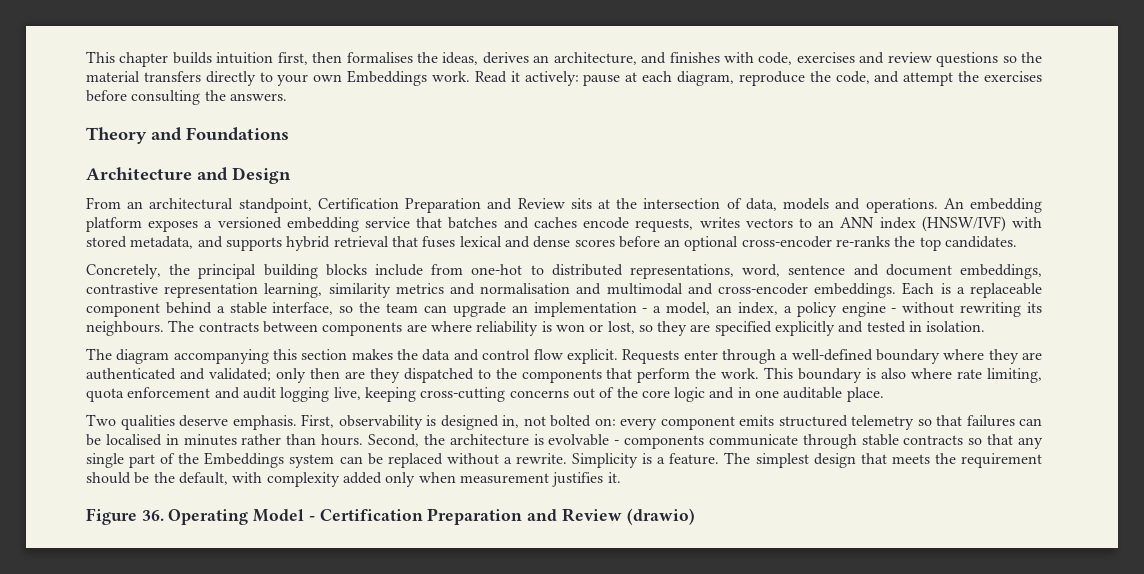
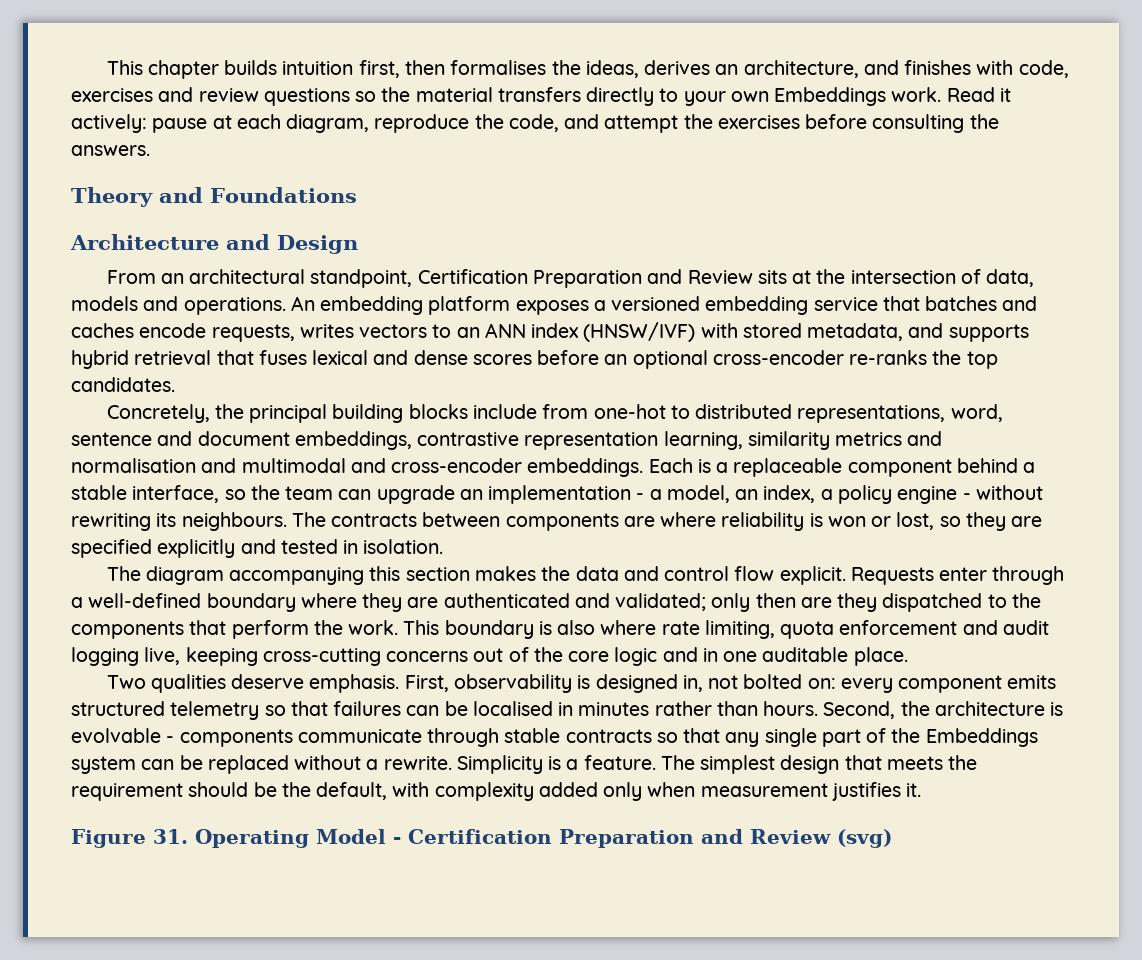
- Figure 36. Operating Model - Certification Preparation and Review (drawio)
+ Figure 31. Operating Model - Certification Preparation and Review (svg)

